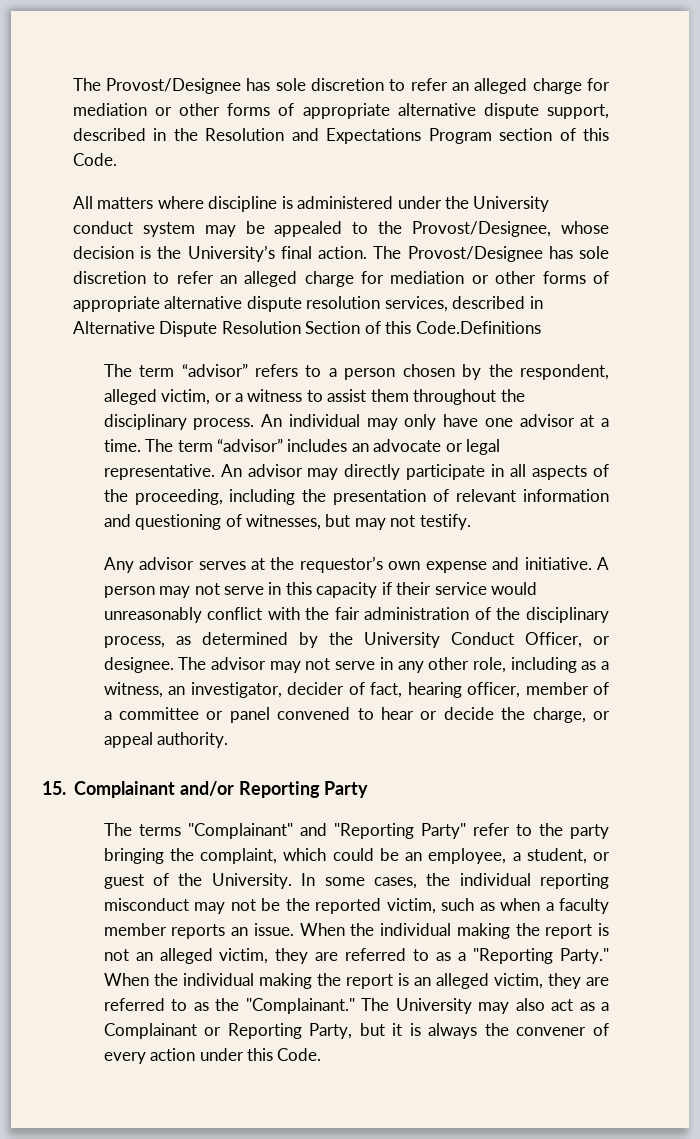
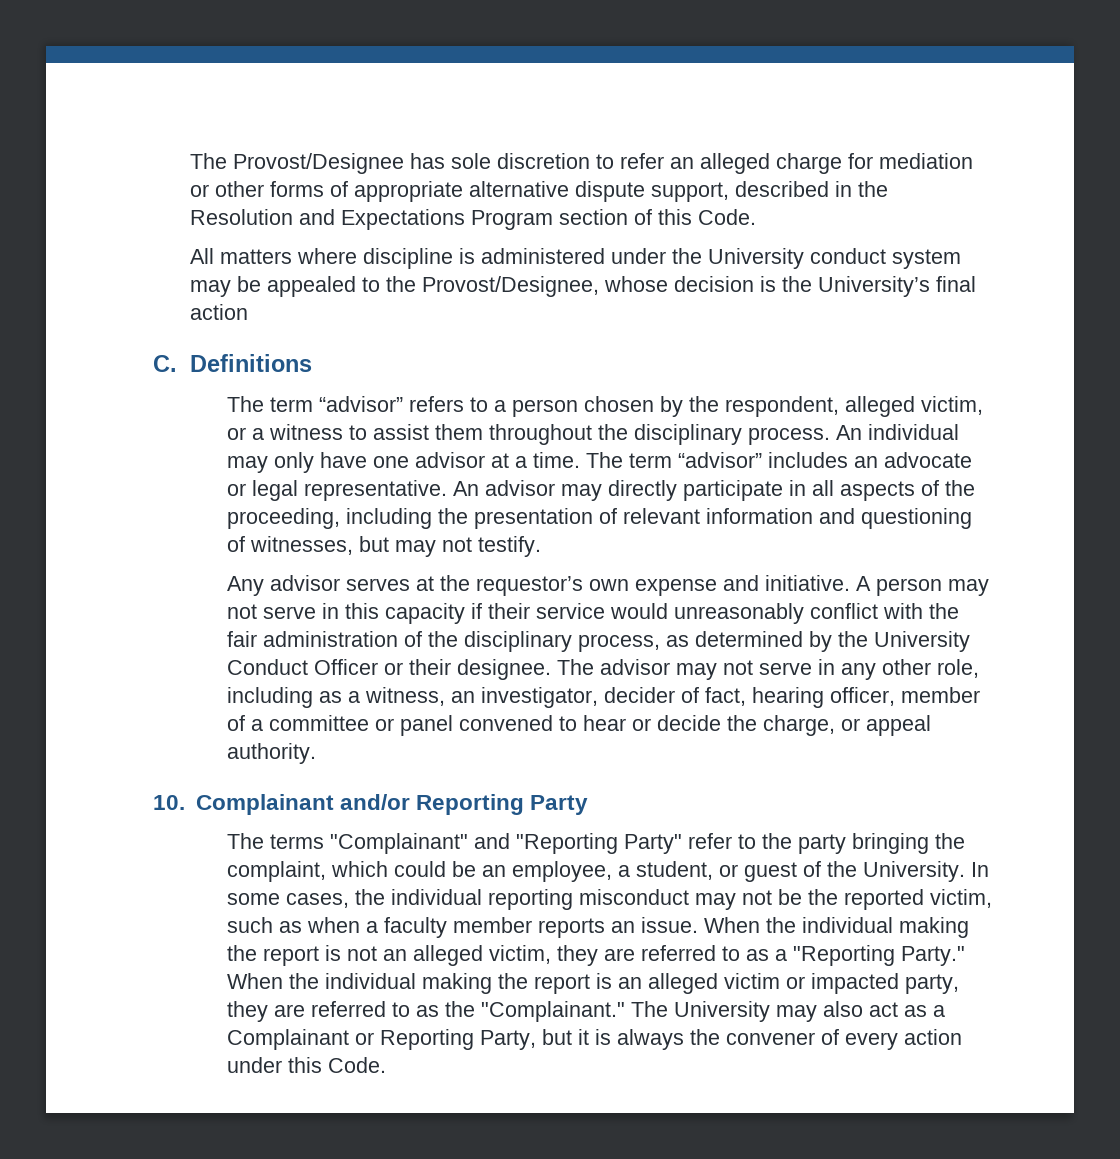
- All matters where discipline is administered under the University conduct system may be appealed to the Provost/Designee, whose decision is the University’s final action. The Provost/Designee has sole discretion to refer an alleged charge for mediation or other forms of appropriate alternative dispute resolution services, described in Alternative Dispute Resolution Section of this Code.Definitions
+ All matters where discipline is administered under the University conduct system may be appealed to the Provost/Designee, whose decision is the University’s final action
+ C. Definitions
- A person may not serve in this capacity if their service would unreasonably conflict with the fair administration of the disciplinary process, as determined by the University Conduct Officer, or designee.
+ A person may not serve in this capacity if their service would unreasonably conflict with the fair administration of the disciplinary process, as determined by the University Conduct Officer or their designee.
- 15. Complainant and/or Reporting Party
+ 10. Complainant and/or Reporting Party
- When the individual making the report is an alleged victim, they are referred to as the "Complainant."
+ When the individual making the report is an alleged victim or impacted party, they are referred to as the "Complainant."

